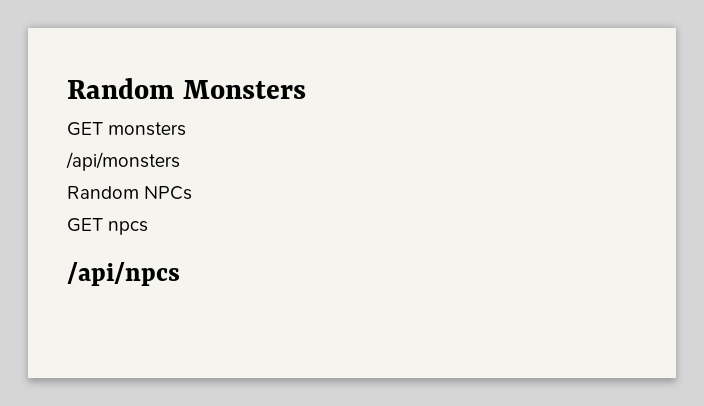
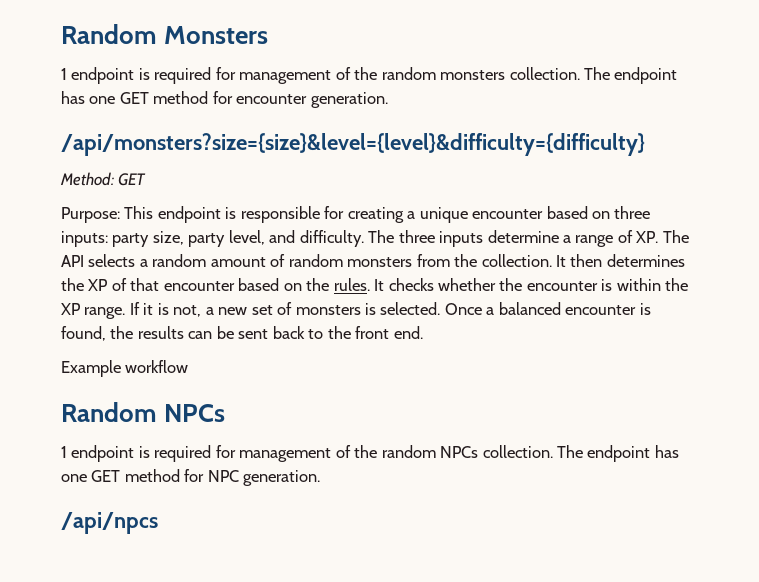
- GET monsters
- /api/monsters
+ 1 endpoint is required for management of the random monsters collection. The endpoint has one GET method for encounter generation.
+ /api/monsters?size={size}&level={level}&difficulty={difficulty}
+ Method: GET
+ Purpose: This endpoint is responsible for creating a unique encounter based on three inputs: party size, party level, and difficulty. The three inputs determine a range of XP. The API selects a random amount of random monsters from the collection. It then determines the XP of that encounter based on the rules. It checks whether the encounter is within the XP range. If it is not, a new set of monsters is selected. Once a balanced encounter is found, the results can be sent back to the front end.
+ Example workflow
  Random NPCs
- GET npcs
+ 1 endpoint is required for management of the random NPCs collection. The endpoint has one GET method for NPC generation.

